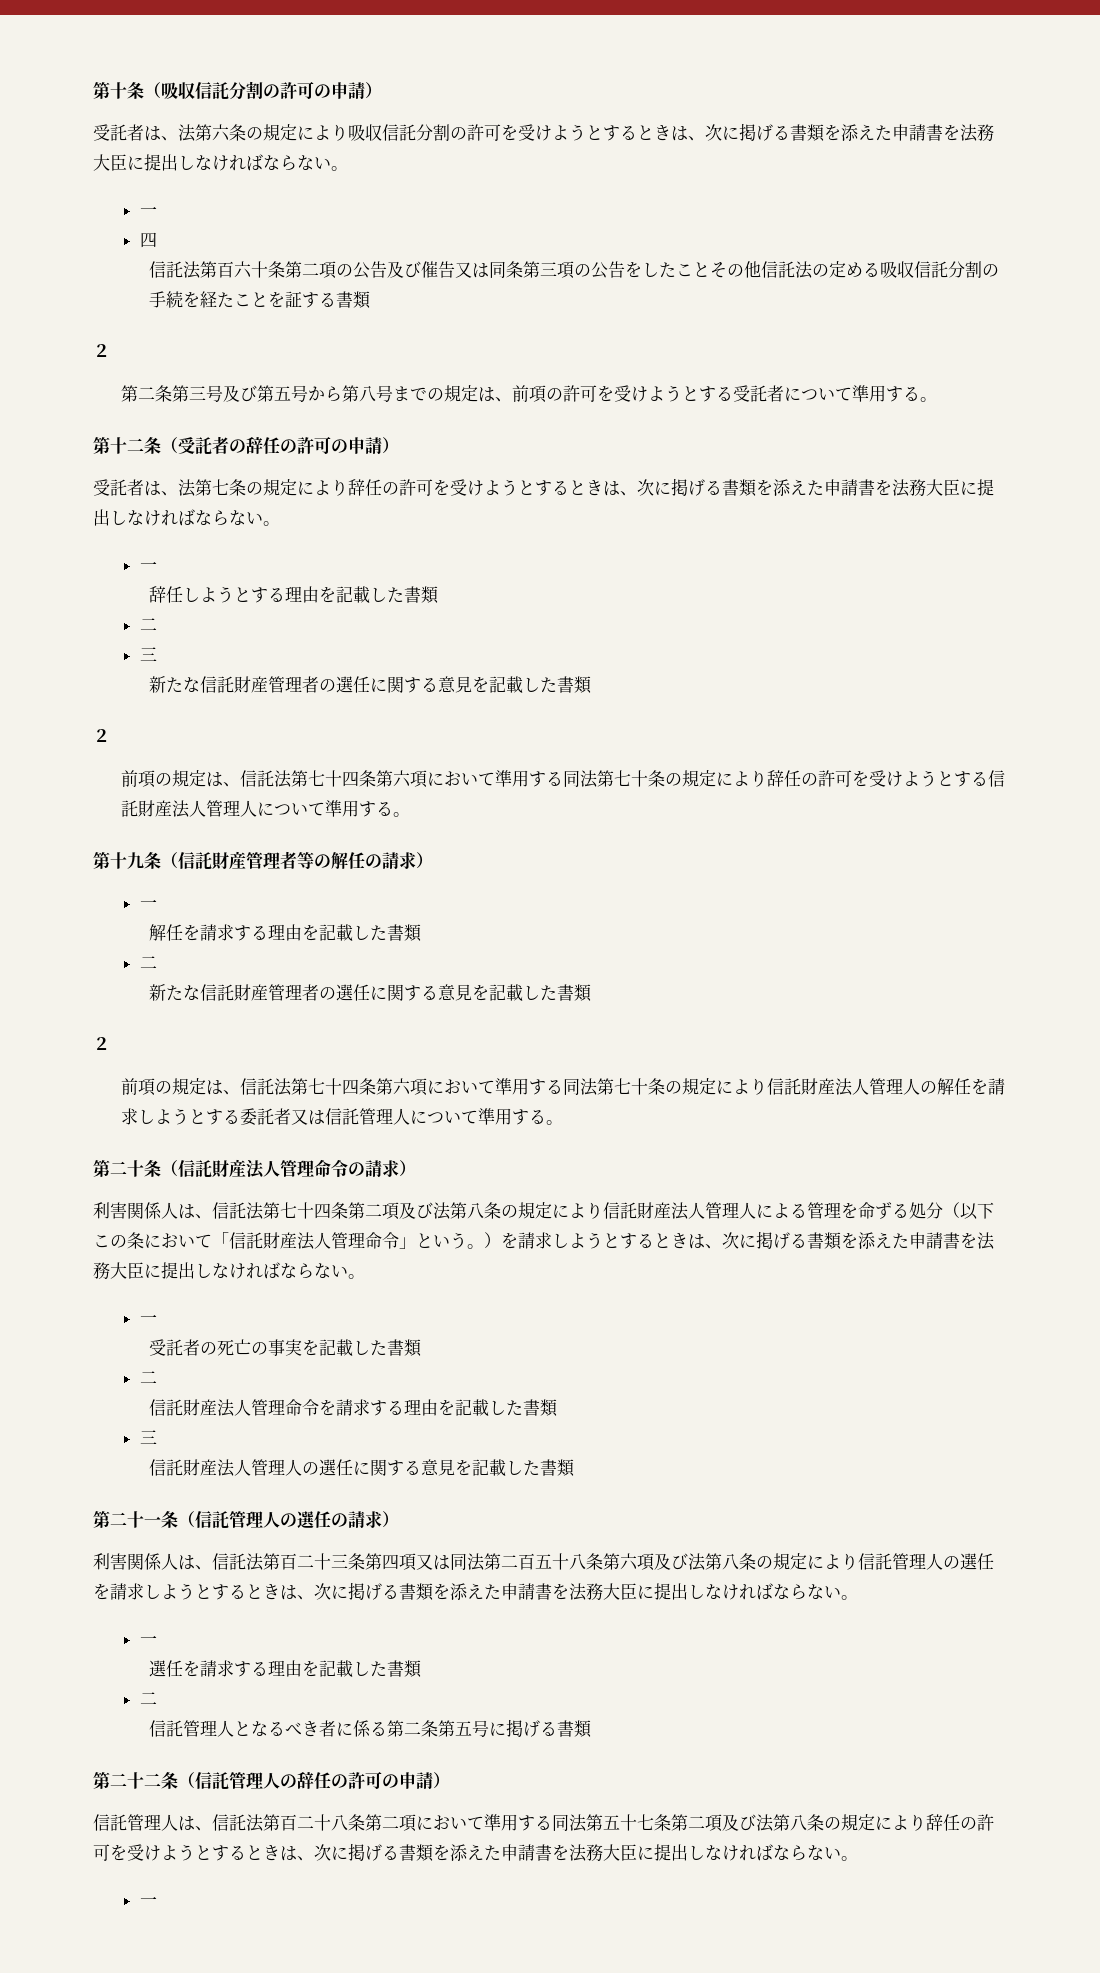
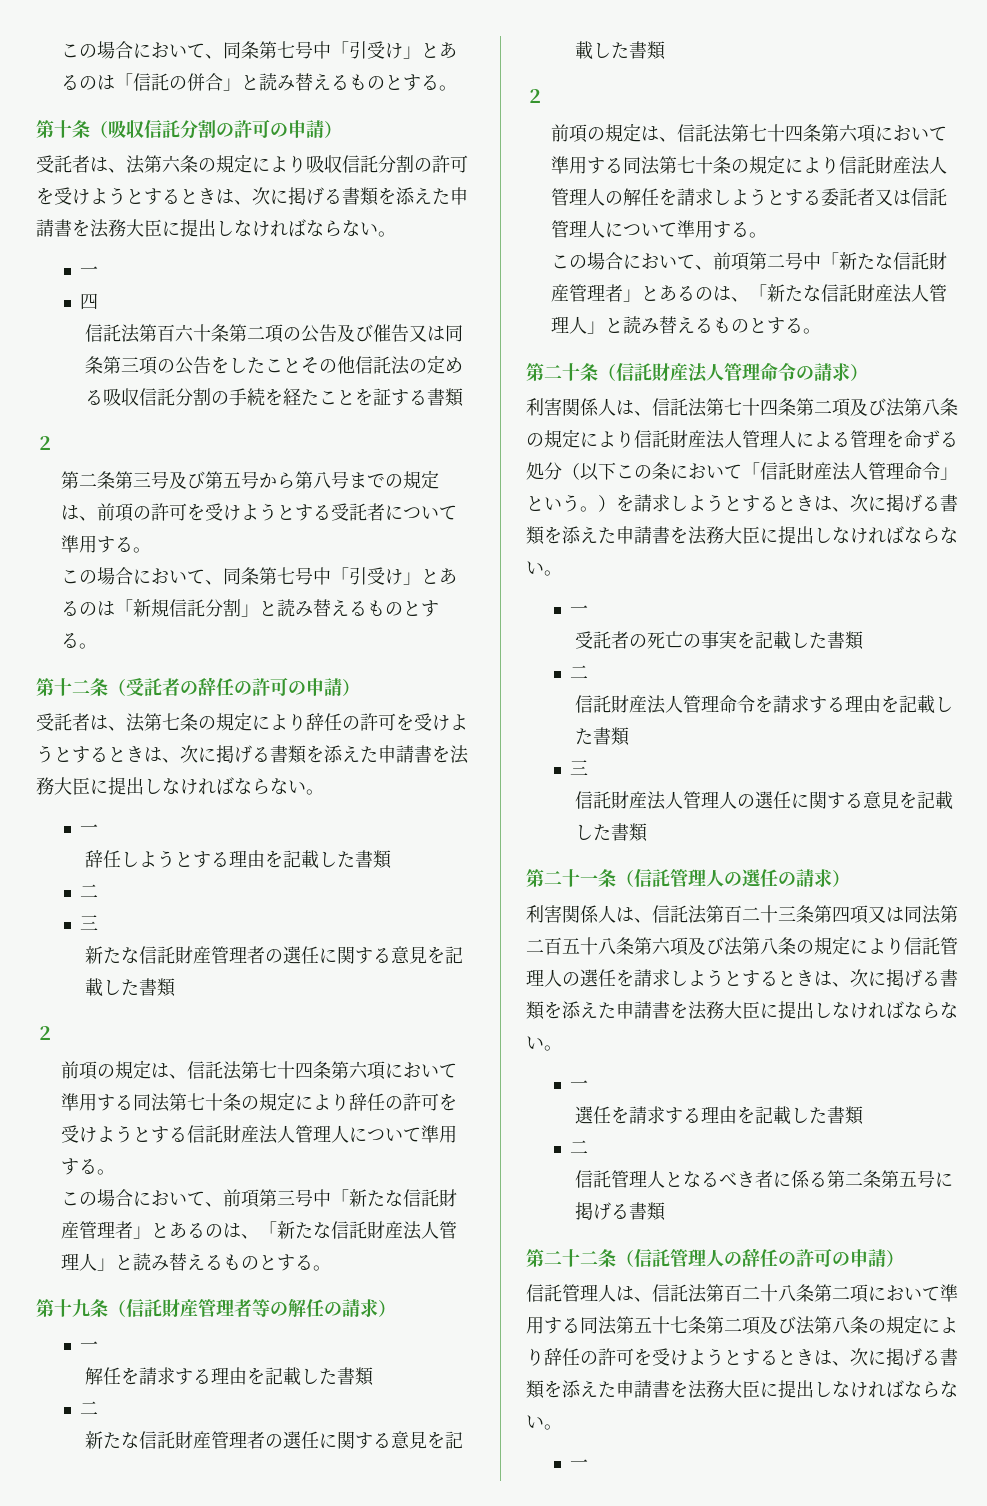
+ この場合において、同条第七号中「引受け」とあるのは「信託の併合」と読み替えるものとする。
+ この場合において、同条第七号中「引受け」とあるのは「新規信託分割」と読み替えるものとする。
+ この場合において、前項第三号中「新たな信託財産管理者」とあるのは、「新たな信託財産法人管理人」と読み替えるものとする。
+ この場合において、前項第二号中「新たな信託財産管理者」とあるのは、「新たな信託財産法人管理人」と読み替えるものとする。

